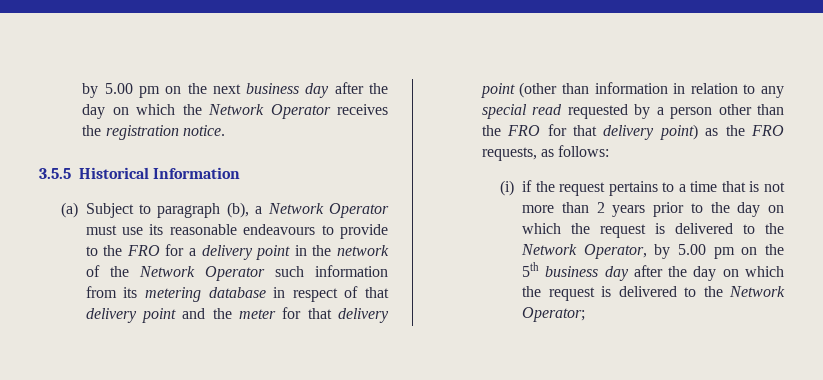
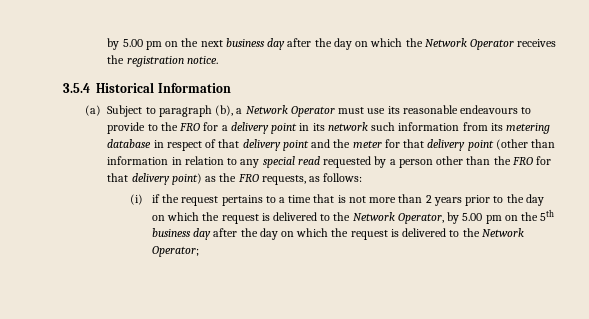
- 3.5.5 Historical Information
+ 3.5.4 Historical Information
- (a) Subject to paragraph (b), a Network Operator must use its reasonable endeavours to provide to the FRO for a delivery point in the network of the Network Operator such information from its metering database in respect of that delivery point and the meter for that delivery point (other than information in relation to any special read requested by a person other than the FRO for that delivery point) as the FRO requests, as follows:
+ (a) Subject to paragraph (b), a Network Operator must use its reasonable endeavours to provide to the FRO for a delivery point in its network such information from its metering database in respect of that delivery point and the meter for that delivery point (other than information in relation to any special read requested by a person other than the FRO for that delivery point) as the FRO requests, as follows:

